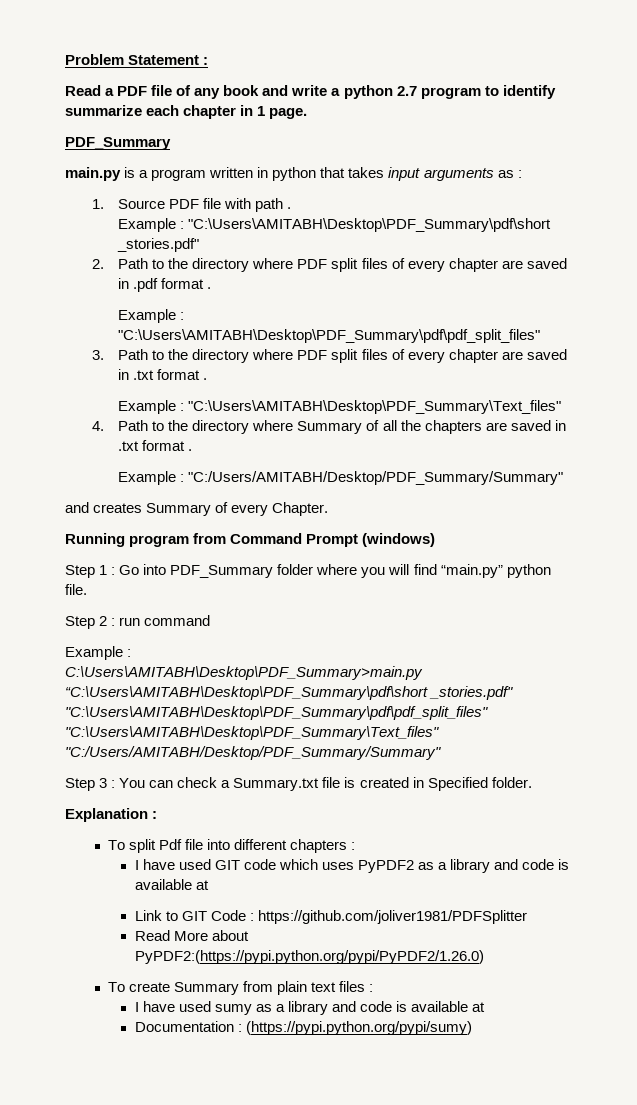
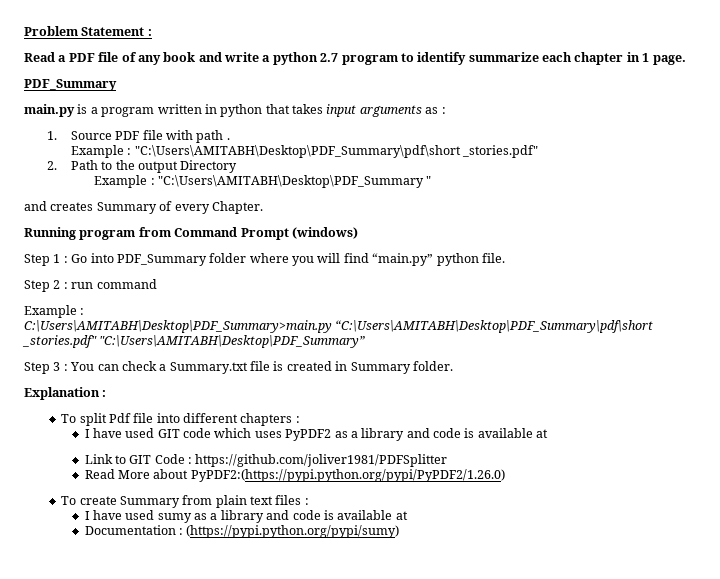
- 2. Path to the directory where PDF split files of every chapter are saved in .pdf format .
- Example : "C:\Users\AMITABH\Desktop\PDF_Summary\pdf\pdf_split_files"
- 3. Path to the directory where PDF split files of every chapter are saved in .txt format .
- Example : "C:\Users\AMITABH\Desktop\PDF_Summary\Text_files"
- 4. Path to the directory where Summary of all the chapters are saved in .txt format .
- Example : "C:/Users/AMITABH/Desktop/PDF_Summary/Summary"
+ 2. Path to the output Directory
+ Example : "C:\Users\AMITABH\Desktop\PDF_Summary "
- C:\Users\AMITABH\Desktop\PDF_Summary>main.py “C:\Users\AMITABH\Desktop\PDF_Summary\pdf\short _stories.pdf" "C:\Users\AMITABH\Desktop\PDF_Summary\pdf\pdf_split_files" "C:\Users\AMITABH\Desktop\PDF_Summary\Text_files" "C:/Users/AMITABH/Desktop/PDF_Summary/Summary"
+ C:\Users\AMITABH\Desktop\PDF_Summary>main.py “C:\Users\AMITABH\Desktop\PDF_Summary\pdf\short _stories.pdf" "C:\Users\AMITABH\Desktop\PDF_Summary”
- Step 3 : You can check a Summary.txt file is created in Specified folder.
+ Step 3 : You can check a Summary.txt file is created in Summary folder.

